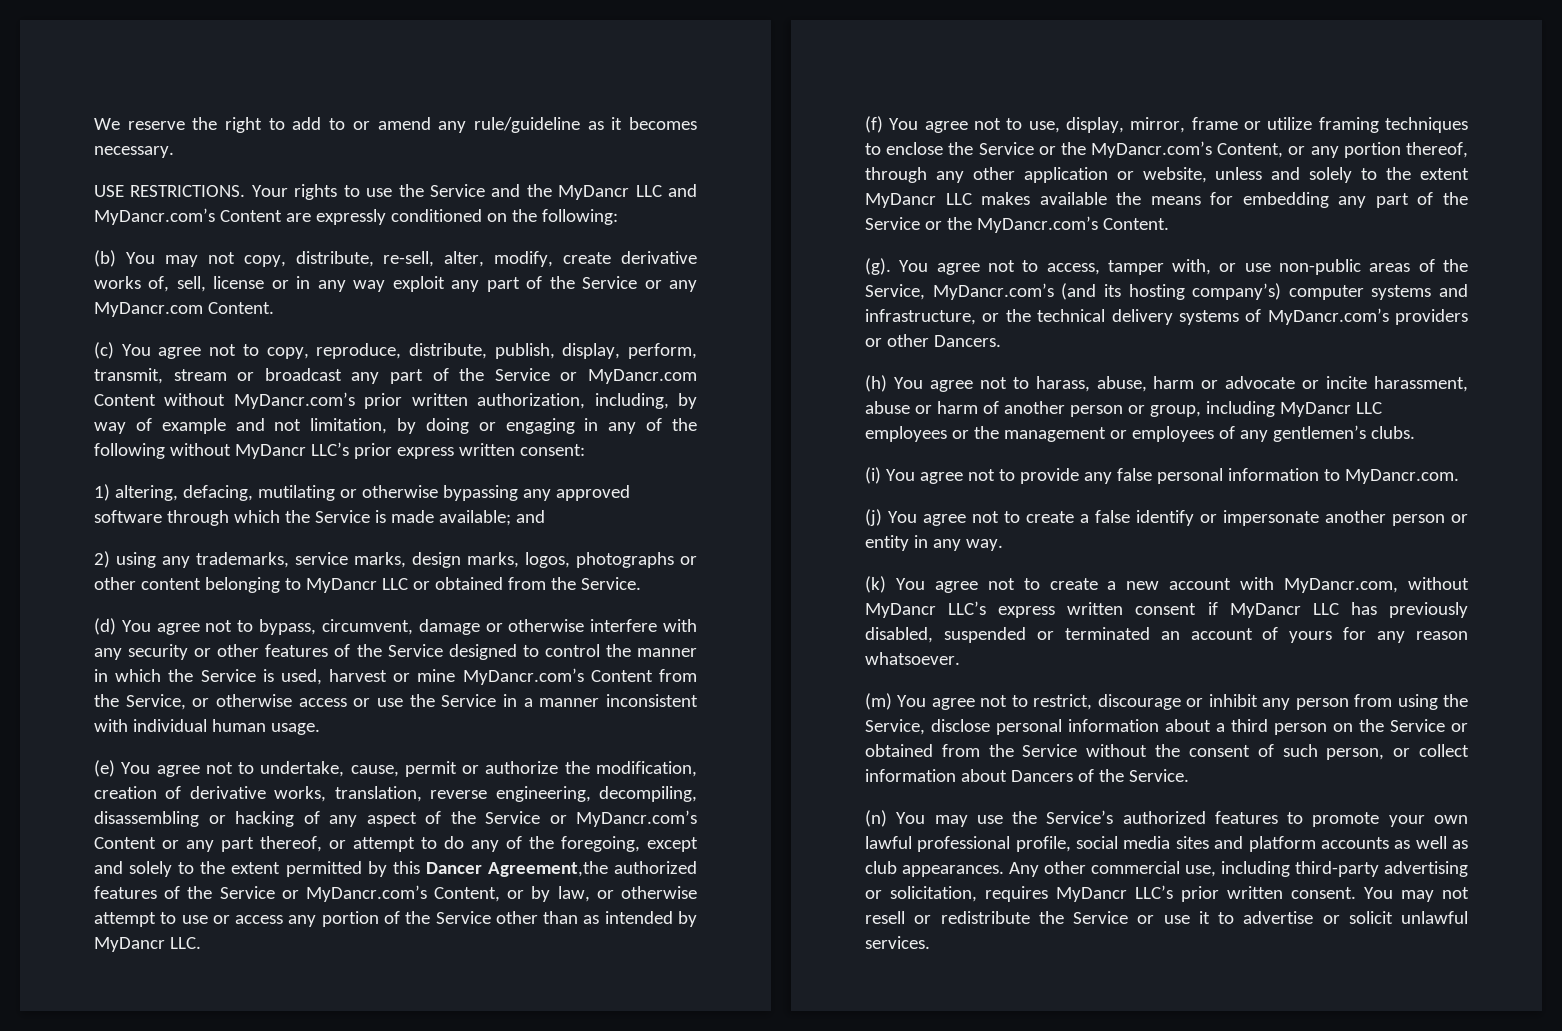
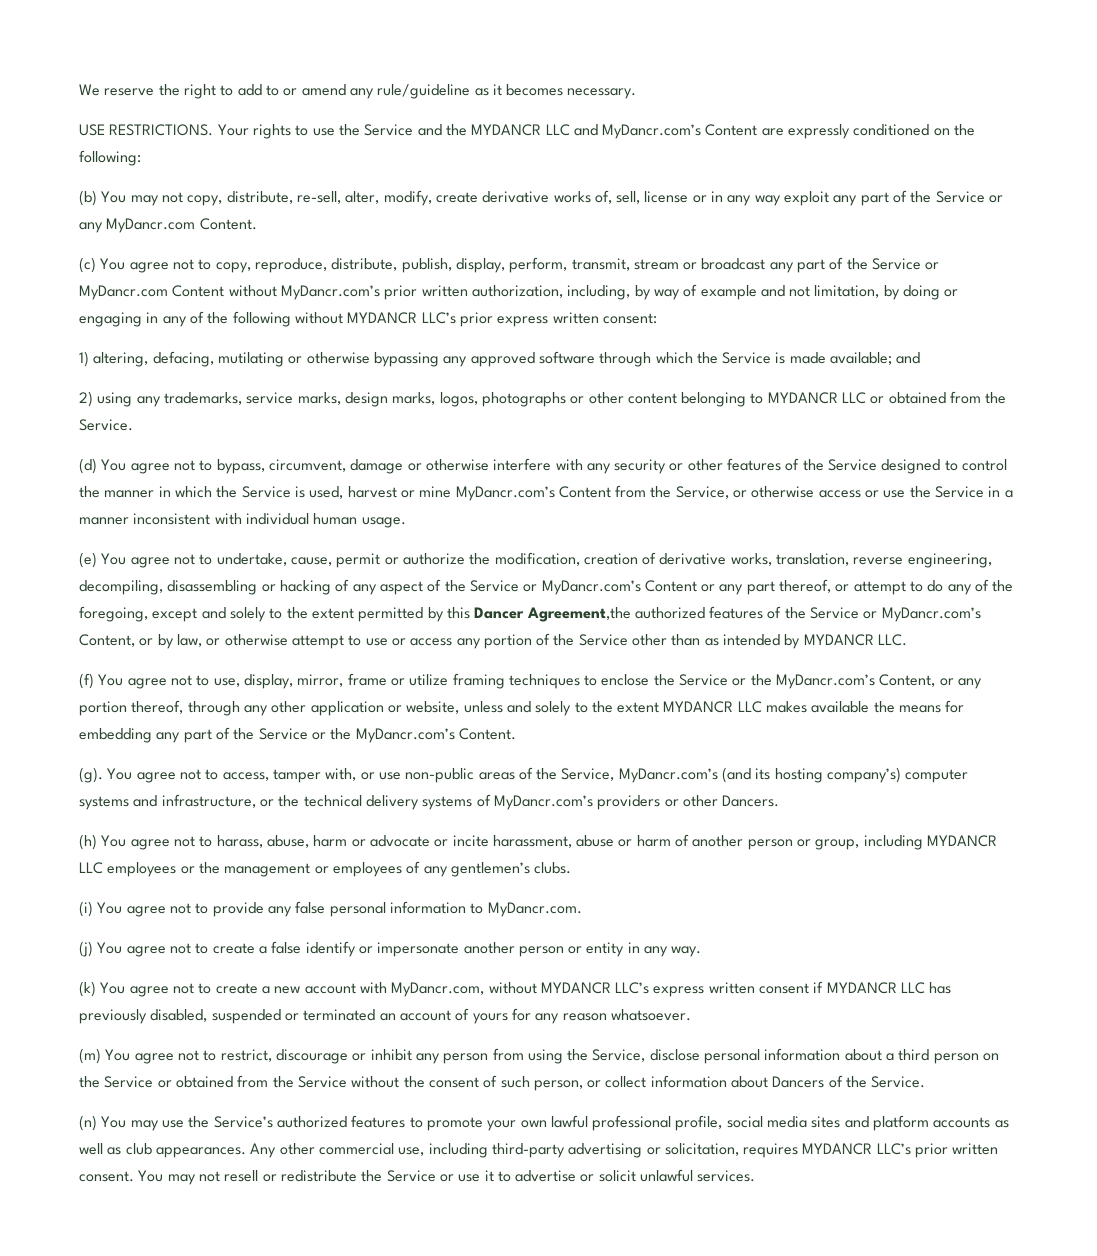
- Your rights to use the Service and the MyDancr LLC and MyDancr.com’s Content are expressly conditioned on the following:
+ Your rights to use the Service and the MYDANCR LLC and MyDancr.com’s Content are expressly conditioned on the following:
- (c) You agree not to copy, reproduce, distribute, publish, display, perform, transmit, stream or broadcast any part of the Service or MyDancr.com Content without MyDancr.com’s prior written authorization, including, by way of example and not limitation, by doing or engaging in any of the following without MyDancr LLC’s prior express written consent:
+ (c) You agree not to copy, reproduce, distribute, publish, display, perform, transmit, stream or broadcast any part of the Service or MyDancr.com Content without MyDancr.com’s prior written authorization, including, by way of example and not limitation, by doing or engaging in any of the following without MYDANCR LLC’s prior express written consent:
- 2) using any trademarks, service marks, design marks, logos, photographs or other content belonging to MyDancr LLC or obtained from the Service.
+ 2) using any trademarks, service marks, design marks, logos, photographs or other content belonging to MYDANCR LLC or obtained from the Service.
- (e) You agree not to undertake, cause, permit or authorize the modification, creation of derivative works, translation, reverse engineering, decompiling, disassembling or hacking of any aspect of the Service or MyDancr.com’s Content or any part thereof, or attempt to do any of the foregoing, except and solely to the extent permitted by this Dancer Agreement,the authorized features of the Service or MyDancr.com’s Content, or by law, or otherwise attempt to use or access any portion of the Service other than as intended by MyDancr LLC.
+ (e) You agree not to undertake, cause, permit or authorize the modification, creation of derivative works, translation, reverse engineering, decompiling, disassembling or hacking of any aspect of the Service or MyDancr.com’s Content or any part thereof, or attempt to do any of the foregoing, except and solely to the extent permitted by this Dancer Agreement,the authorized features of the Service or MyDancr.com’s Content, or by law, or otherwise attempt to use or access any portion of the Service other than as intended by MYDANCR LLC.
- (f) You agree not to use, display, mirror, frame or utilize framing techniques to enclose the Service or the MyDancr.com’s Content, or any portion thereof, through any other application or website, unless and solely to the extent MyDancr LLC makes available the means for embedding any part of the Service or the MyDancr.com’s Content.
+ (f) You agree not to use, display, mirror, frame or utilize framing techniques to enclose the Service or the MyDancr.com’s Content, or any portion thereof, through any other application or website, unless and solely to the extent MYDANCR LLC makes available the means for embedding any part of the Service or the MyDancr.com’s Content.
- (h) You agree not to harass, abuse, harm or advocate or incite harassment, abuse or harm of another person or group, including MyDancr LLC employees or the management or employees of any gentlemen’s clubs.
+ (h) You agree not to harass, abuse, harm or advocate or incite harassment, abuse or harm of another person or group, including MYDANCR LLC employees or the management or employees of any gentlemen’s clubs.
- (k) You agree not to create a new account with MyDancr.com, without MyDancr LLC’s express written consent if MyDancr LLC has previously disabled, suspended or terminated an account of yours for any reason whatsoever.
+ (k) You agree not to create a new account with MyDancr.com, without MYDANCR LLC’s express written consent if MYDANCR LLC has previously disabled, suspended or terminated an account of yours for any reason whatsoever.
- Any other commercial use, including third-party advertising or solicitation, requires MyDancr LLC’s prior written consent.
+ Any other commercial use, including third-party advertising or solicitation, requires MYDANCR LLC’s prior written consent.

